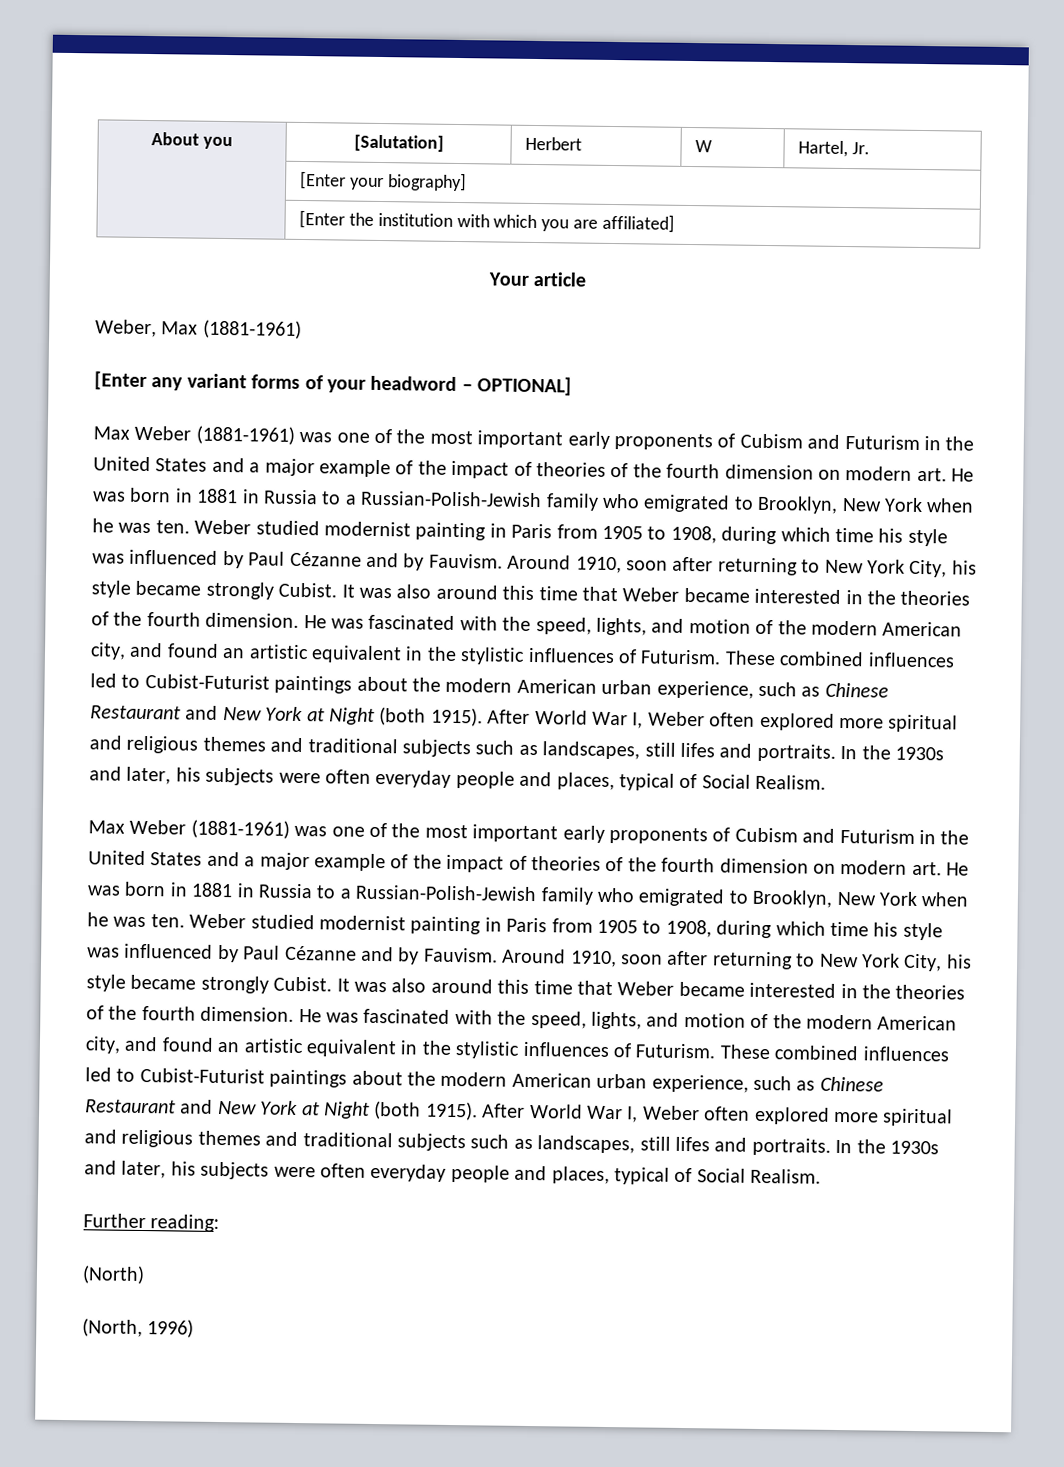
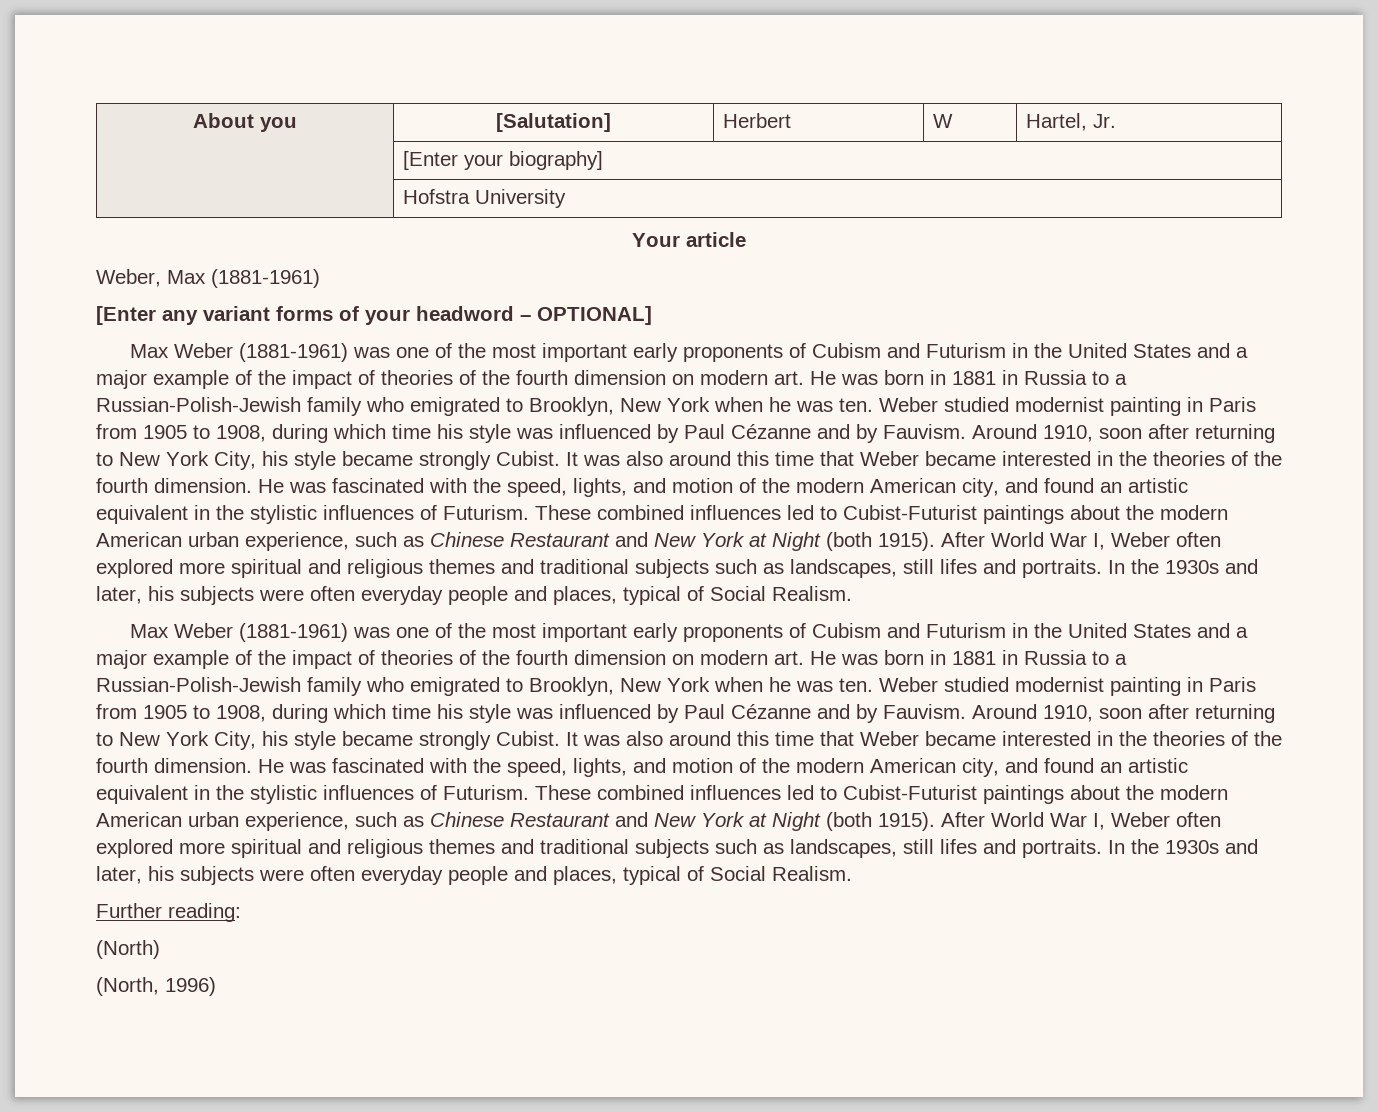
- | [Enter the institution with which you are affiliated]
+ | Hofstra University

